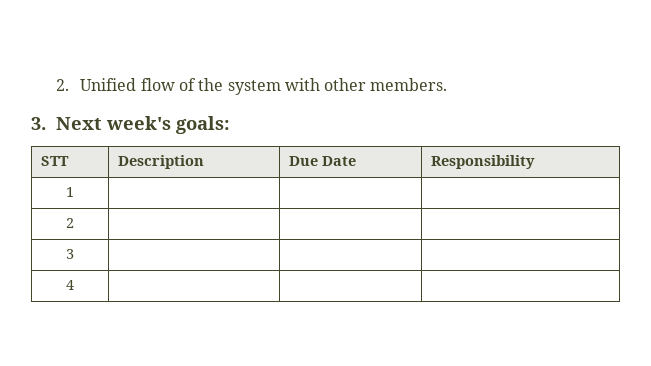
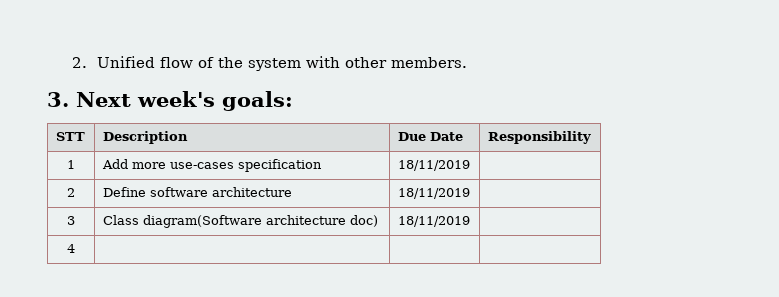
- 1 | | |
- 2 | | |
- 3 | | |
+ 1 | Add more use-cases specification | 18/11/2019 |
+ 2 | Define software architecture | 18/11/2019 |
+ 3 | Class diagram(Software architecture doc) | 18/11/2019 |

